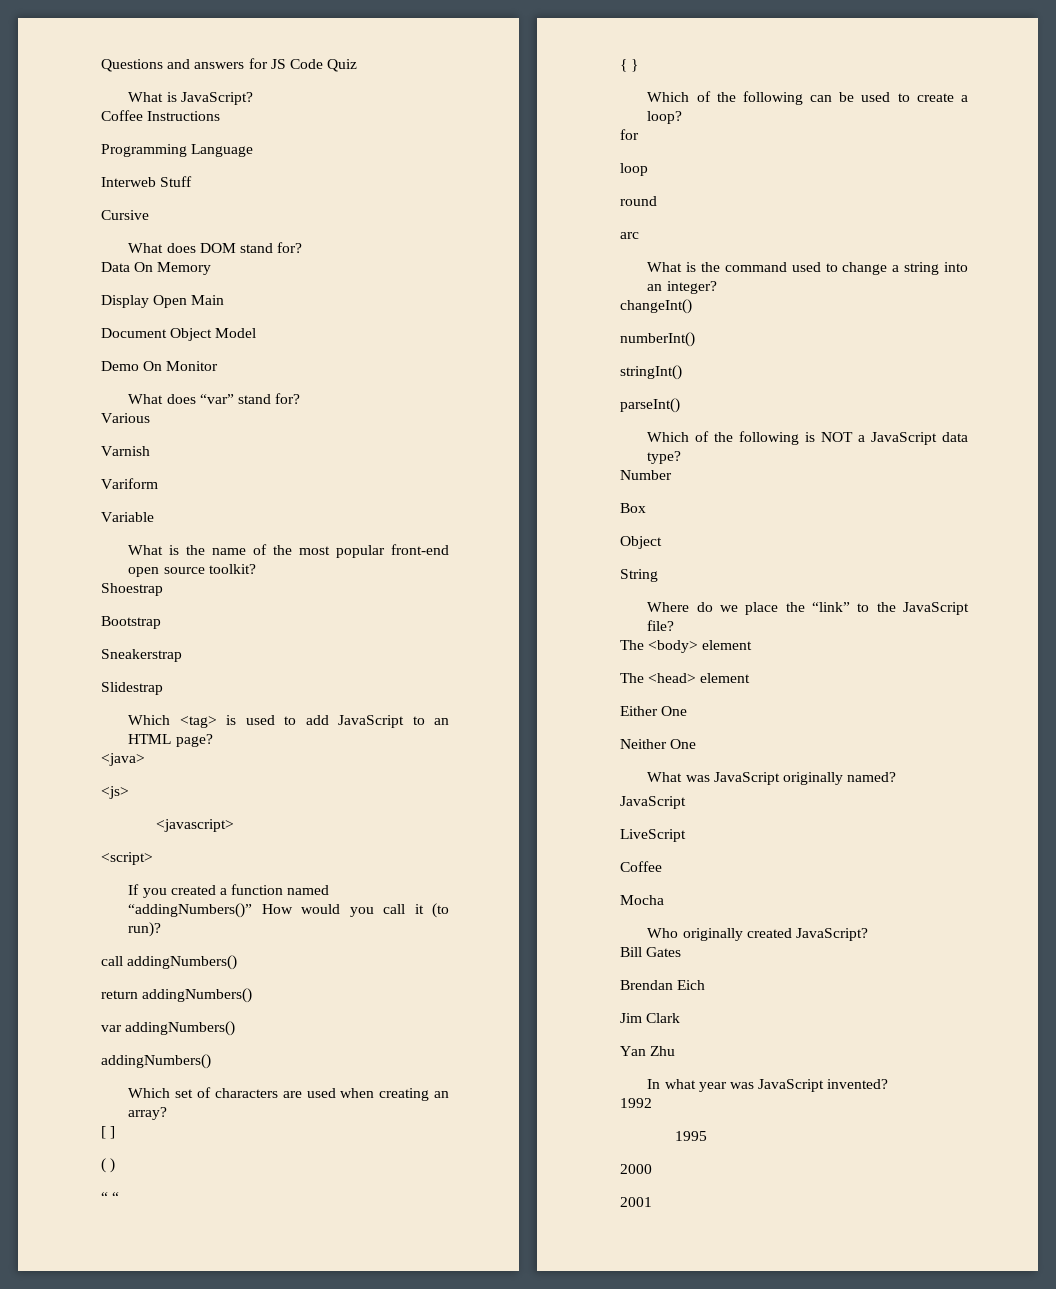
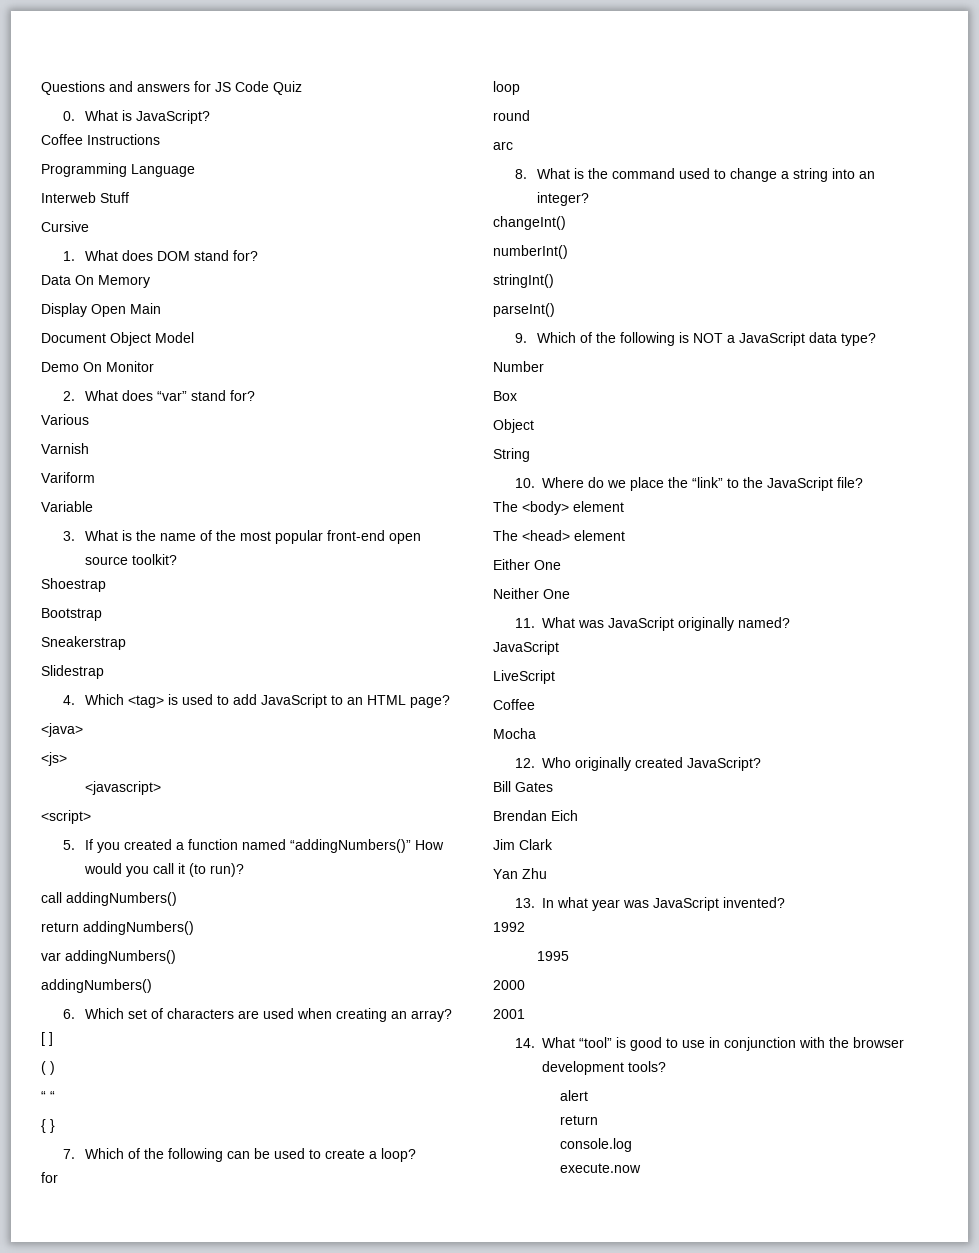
- What is JavaScript?
+ 0. What is JavaScript?
- What does DOM stand for?
+ 1. What does DOM stand for?
- What does “var” stand for?
+ 2. What does “var” stand for?
- What is the name of the most popular front-end open source toolkit?
+ 3. What is the name of the most popular front-end open source toolkit?
- Which <tag> is used to add JavaScript to an HTML page?
+ 4. Which <tag> is used to add JavaScript to an HTML page?
- If you created a function named “addingNumbers()” How would you call it (to run)?
+ 5. If you created a function named “addingNumbers()” How would you call it (to run)?
- Which set of characters are used when creating an array?
+ 6. Which set of characters are used when creating an array?
- Which of the following can be used to create a loop?
+ 7. Which of the following can be used to create a loop?
- What is the command used to change a string into an integer?
+ 8. What is the command used to change a string into an integer?
- Which of the following is NOT a JavaScript data type?
+ 9. Which of the following is NOT a JavaScript data type?
- Where do we place the “link” to the JavaScript file?
+ 10. Where do we place the “link” to the JavaScript file?
- What was JavaScript originally named?
+ 11. What was JavaScript originally named?
- Who originally created JavaScript?
+ 12. Who originally created JavaScript?
- In what year was JavaScript invented?
+ 13. In what year was JavaScript invented?
+ 14. What “tool” is good to use in conjunction with the browser development tools?
+ alert
+ return
+ console.log
+ execute.now

